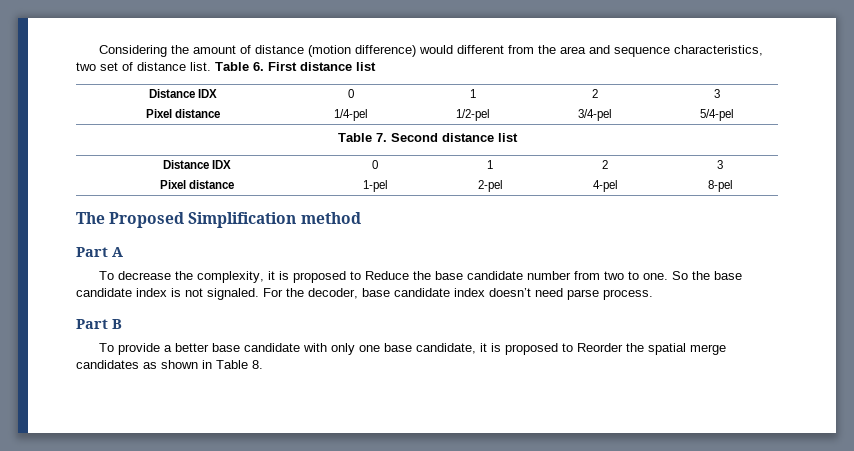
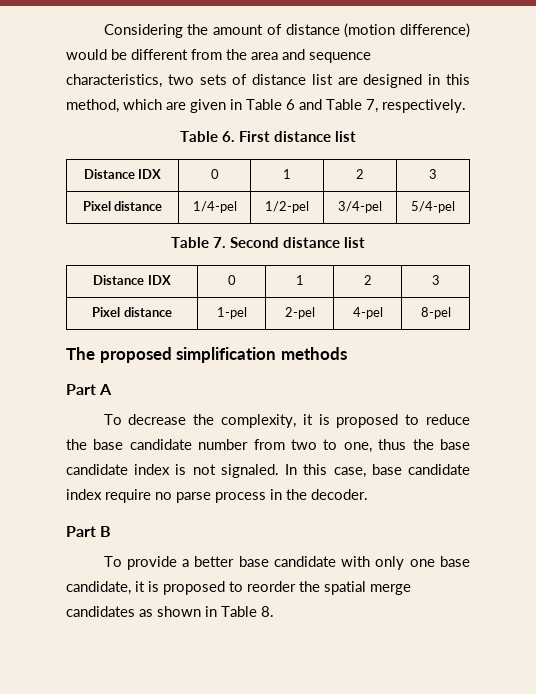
- Considering the amount of distance (motion difference) would different from the area and sequence characteristics, two set of distance list. Table 6. First distance list
+ Considering the amount of distance (motion difference) would be different from the area and sequence characteristics, two sets of distance list are designed in this method, which are given in Table 6 and Table 7, respectively.
+ Table 6. First distance list
- The Proposed Simplification method
+ The proposed simplification methods
- To decrease the complexity, it is proposed to Reduce the base candidate number from two to one. So the base candidate index is not signaled.
+ To decrease the complexity, it is proposed to reduce the base candidate number from two to one, thus the base candidate index is not signaled.
- For the decoder, base candidate index doesn’t need parse process.
+ In this case, base candidate index require no parse process in the decoder.
- To provide a better base candidate with only one base candidate, it is proposed to Reorder the spatial merge candidates as shown in Table 8.
+ To provide a better base candidate with only one base candidate, it is proposed to reorder the spatial merge candidates as shown in Table 8.

